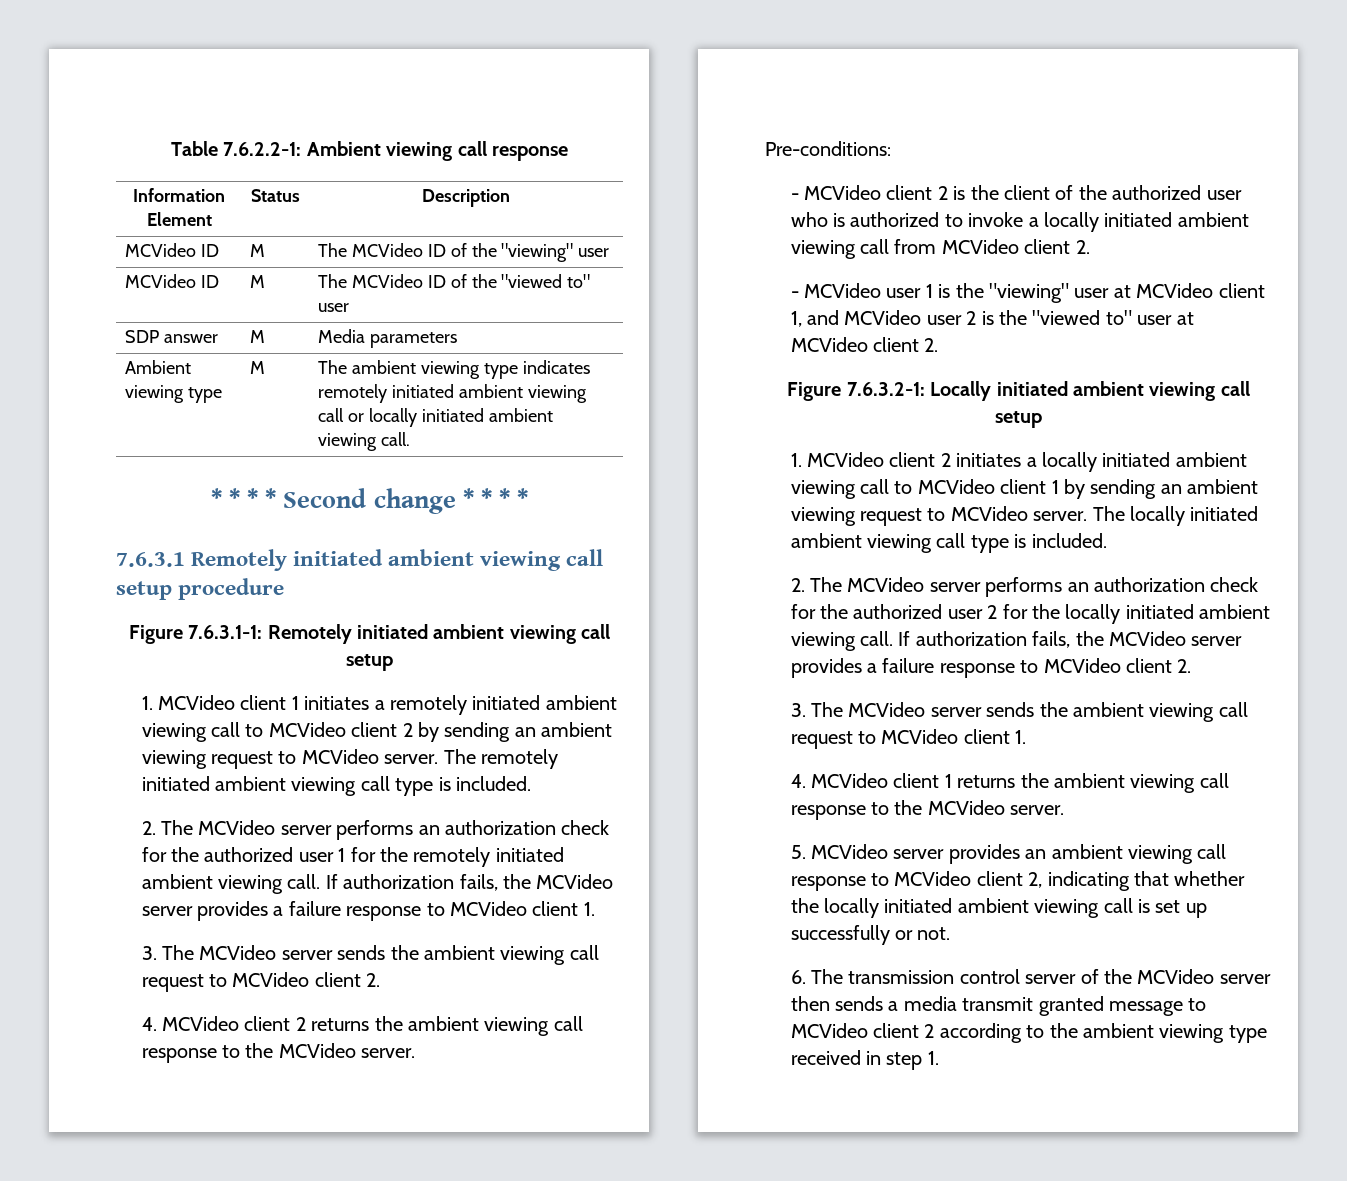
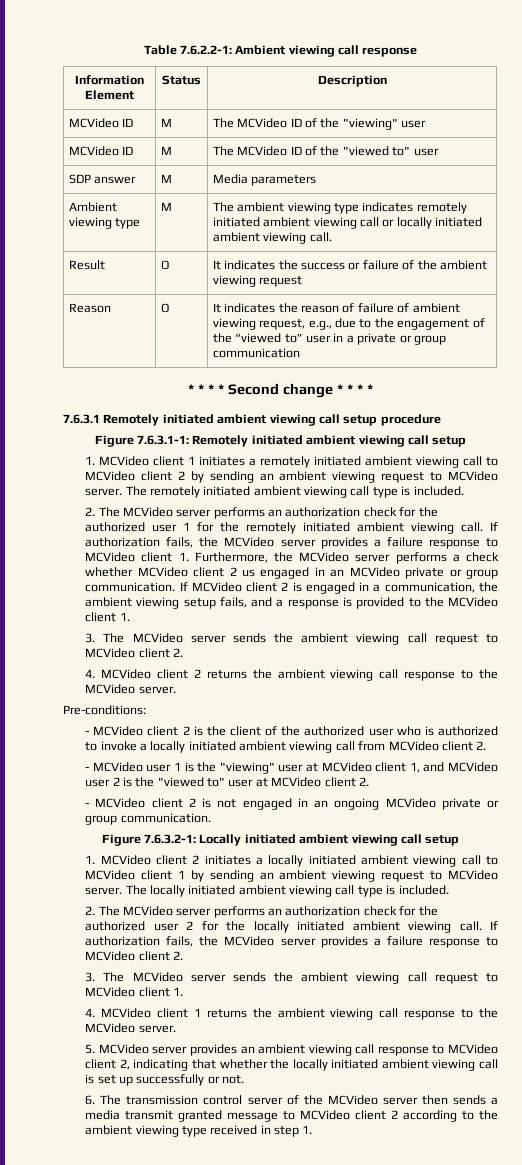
+ Result | O | It indicates the success or failure of the ambient viewing request
+ Reason | O | It indicates the reason of failure of ambient viewing request, e.g., due to the engagement of the “viewed to” user in a private or group communication
- If authorization fails, the MCVideo server provides a failure response to MCVideo client 1.
+ If authorization fails, the MCVideo server provides a failure response to MCVideo client 1. Furthermore, the MCVideo server performs a check whether MCVideo client 2 us engaged in an MCVideo private or group communication. If MCVideo client 2 is engaged in a communication, the ambient viewing setup fails, and a response is provided to the MCVideo client 1.
+ - MCVideo client 2 is not engaged in an ongoing MCVideo private or group communication.

